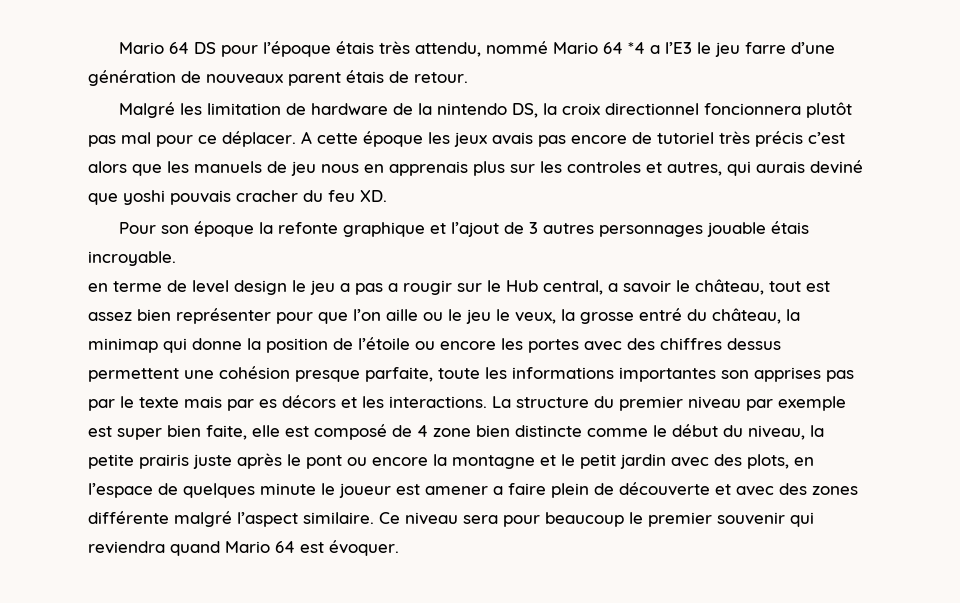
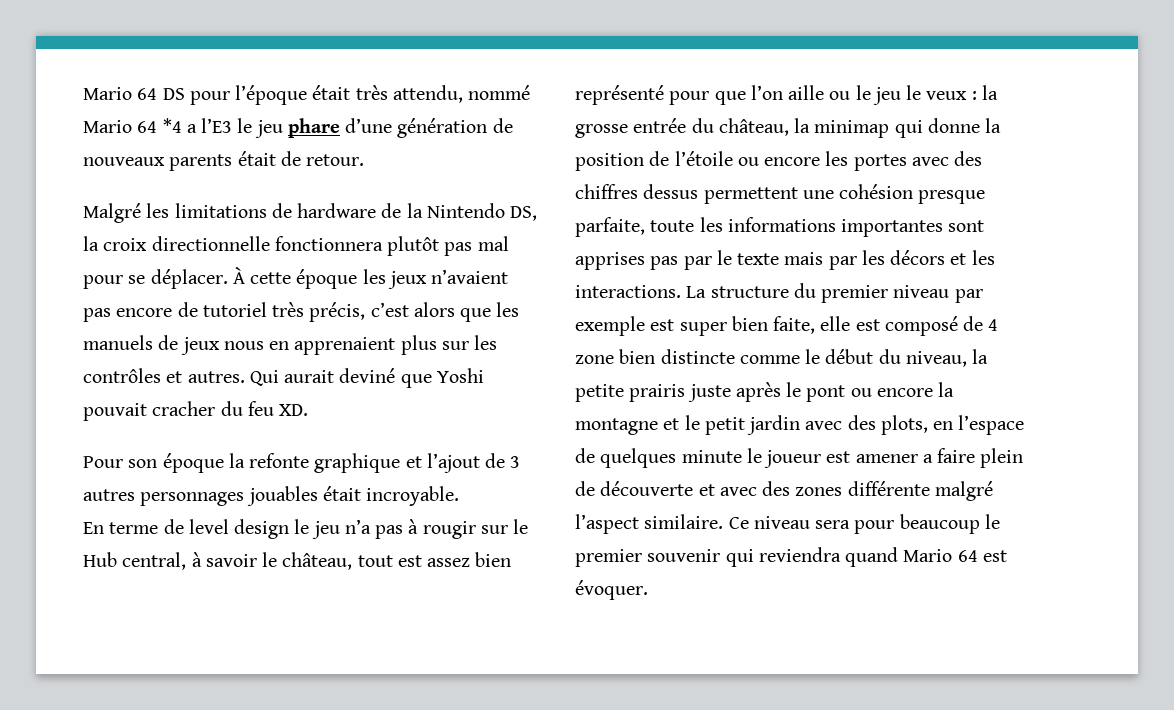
- Mario 64 DS pour l’époque étais très attendu, nommé Mario 64 *4 a l’E3 le jeu farre d’une génération de nouveaux parent étais de retour.
+ Mario 64 DS pour l’époque était très attendu, nommé Mario 64 *4 a l’E3 le jeu phare d’une génération de nouveaux parents était de retour.
- Malgré les limitation de hardware de la nintendo DS, la croix directionnel foncionnera plutôt pas mal pour ce déplacer. A cette époque les jeux avais pas encore de tutoriel très précis c’est alors que les manuels de jeu nous en apprenais plus sur les controles et autres, qui aurais deviné que yoshi pouvais cracher du feu XD.
+ Malgré les limitations de hardware de la Nintendo DS, la croix directionnelle fonctionnera plutôt pas mal pour se déplacer. À cette époque les jeux n’avaient pas encore de tutoriel très précis, c’est alors que les manuels de jeux nous en apprenaient plus sur les contrôles et autres. Qui aurait deviné que Yoshi pouvait cracher du feu XD.
- Pour son époque la refonte graphique et l’ajout de 3 autres personnages jouable étais incroyable.
+ Pour son époque la refonte graphique et l’ajout de 3 autres personnages jouables était incroyable.
- en terme de level design le jeu a pas a rougir sur le Hub central, a savoir le château, tout est assez bien représenter pour que l’on aille ou le jeu le veux, la grosse entré du château, la minimap qui donne la position de l’étoile ou encore les portes avec des chiffres dessus permettent une cohésion presque parfaite, toute les informations importantes son apprises pas par le texte mais par es décors et les interactions.
+ En terme de level design le jeu n’a pas à rougir sur le Hub central, à savoir le château, tout est assez bien représenté pour que l’on aille ou le jeu le veux : la grosse entrée du château, la minimap qui donne la position de l’étoile ou encore les portes avec des chiffres dessus permettent une cohésion presque parfaite, toute les informations importantes sont apprises pas par le texte mais par les décors et les interactions.

